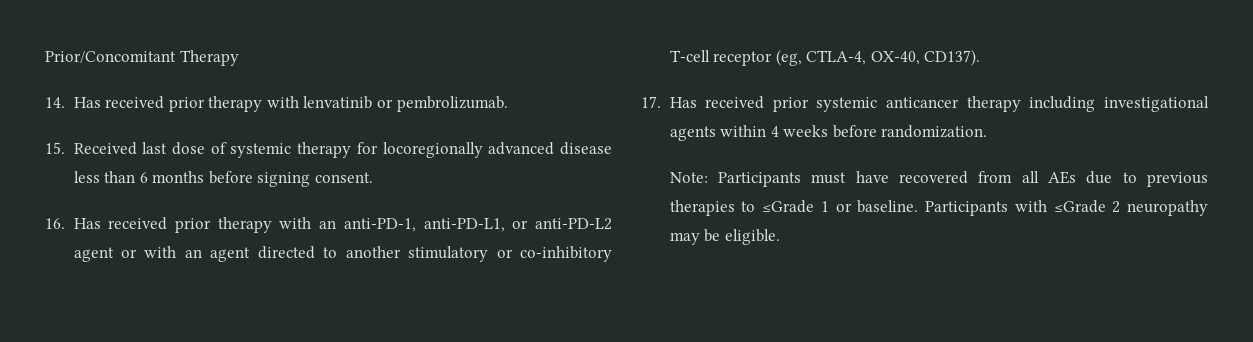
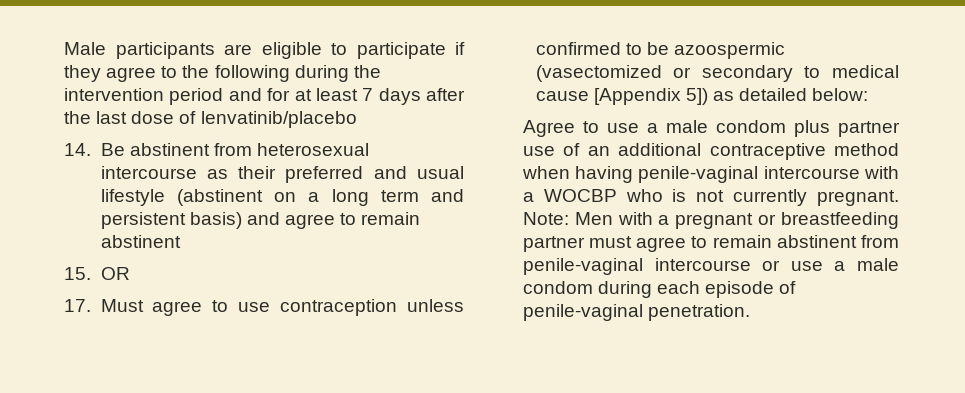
- Prior/Concomitant Therapy
- 14. Has received prior therapy with lenvatinib or pembrolizumab.
- 15. Received last dose of systemic therapy for locoregionally advanced disease less than 6 months before signing consent.
- 16. Has received prior therapy with an anti-PD-1, anti-PD-L1, or anti-PD-L2 agent or with an agent directed to another stimulatory or co-inhibitory T-cell receptor (eg, CTLA-4, OX-40, CD137).
- 17. Has received prior systemic anticancer therapy including investigational agents within 4 weeks before randomization.
- Note: Participants must have recovered from all AEs due to previous therapies to ≤Grade 1 or baseline. Participants with ≤Grade 2 neuropathy may be eligible.
+ Male participants are eligible to participate if they agree to the following during the intervention period and for at least 7 days after the last dose of lenvatinib/placebo
+ 14. Be abstinent from heterosexual intercourse as their preferred and usual lifestyle (abstinent on a long term and persistent basis) and agree to remain abstinent
+ 15. OR
+ 17. Must agree to use contraception unless confirmed to be azoospermic (vasectomized or secondary to medical cause [Appendix 5]) as detailed below:
+ Agree to use a male condom plus partner use of an additional contraceptive method when having penile-vaginal intercourse with a WOCBP who is not currently pregnant. Note: Men with a pregnant or breastfeeding partner must agree to remain abstinent from penile-vaginal intercourse or use a male condom during each episode of penile-vaginal penetration.

